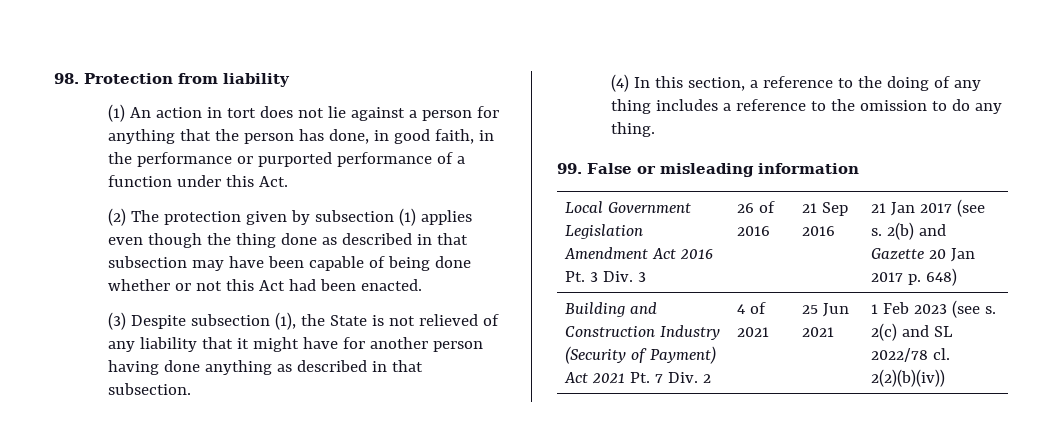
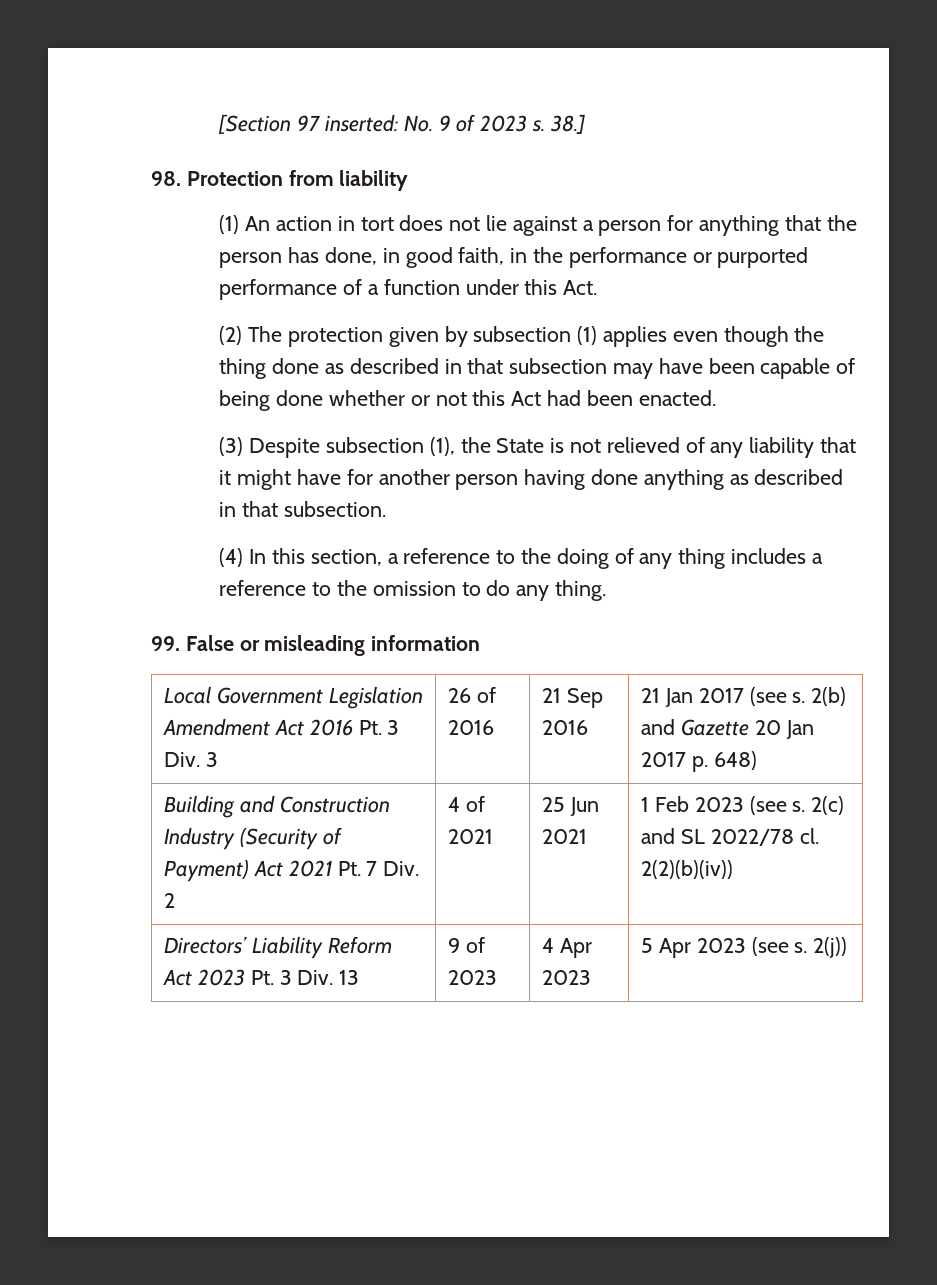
+ [Section 97 inserted: No. 9 of 2023 s. 38.]
+ Directors’ Liability Reform Act 2023 Pt. 3 Div. 13 | 9 of 2023 | 4 Apr 2023 | 5 Apr 2023 (see s. 2(j))

